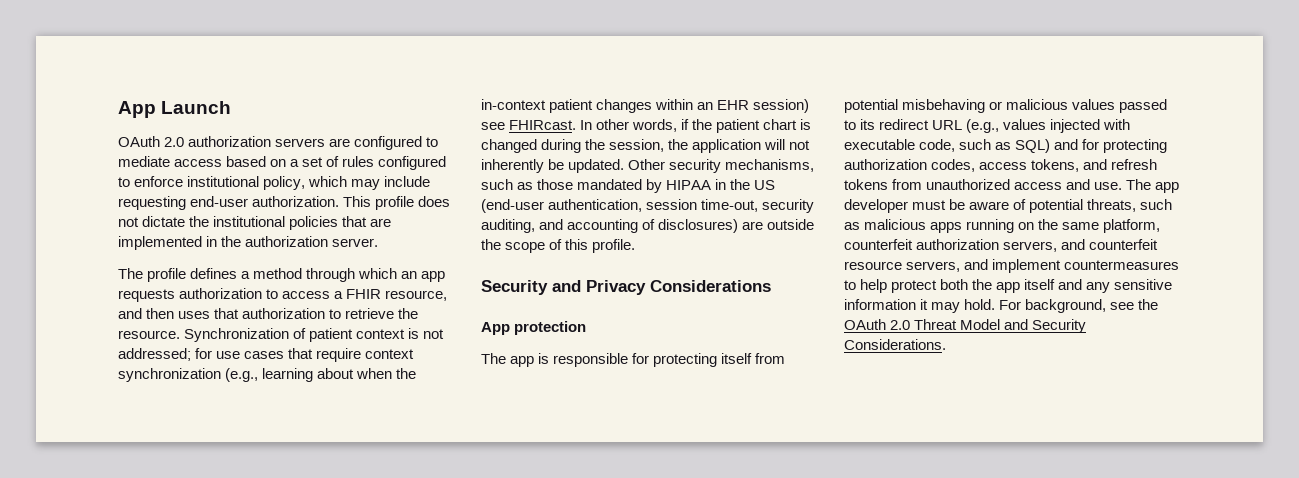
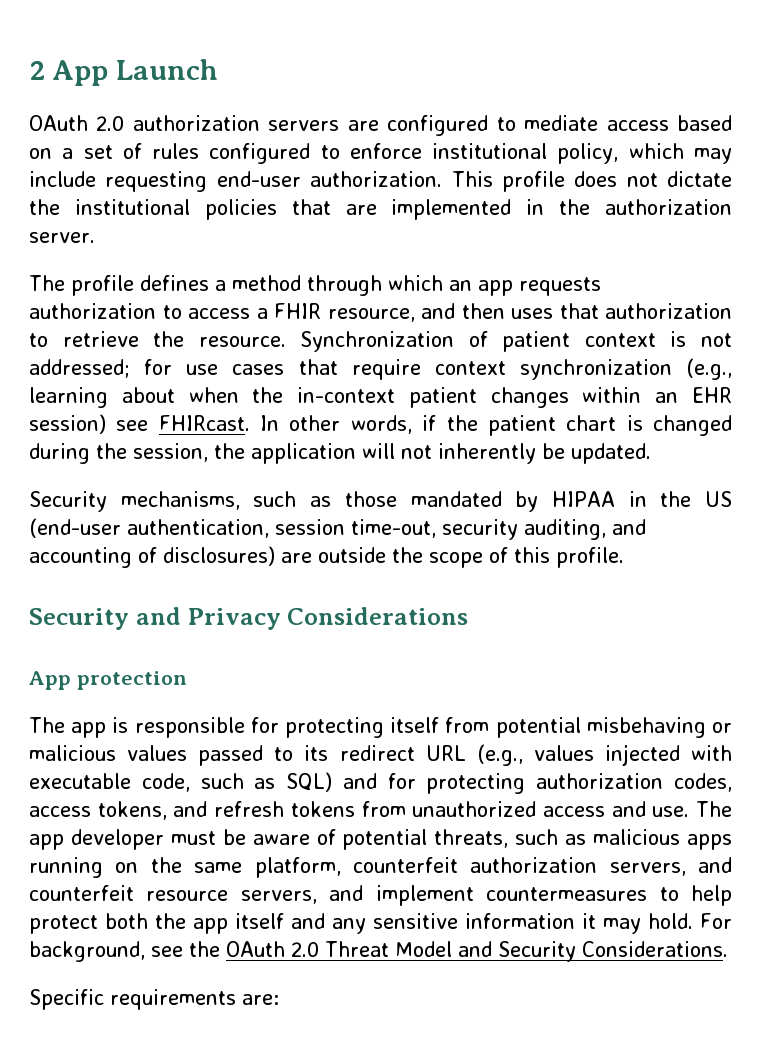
- App Launch
+ 2 App Launch
- In other words, if the patient chart is changed during the session, the application will not inherently be updated. Other security mechanisms, such as those mandated by HIPAA in the US (end-user authentication, session time-out, security auditing, and accounting of disclosures) are outside the scope of this profile.
+ In other words, if the patient chart is changed during the session, the application will not inherently be updated.
+ Security mechanisms, such as those mandated by HIPAA in the US (end-user authentication, session time-out, security auditing, and accounting of disclosures) are outside the scope of this profile.
+ Specific requirements are:

